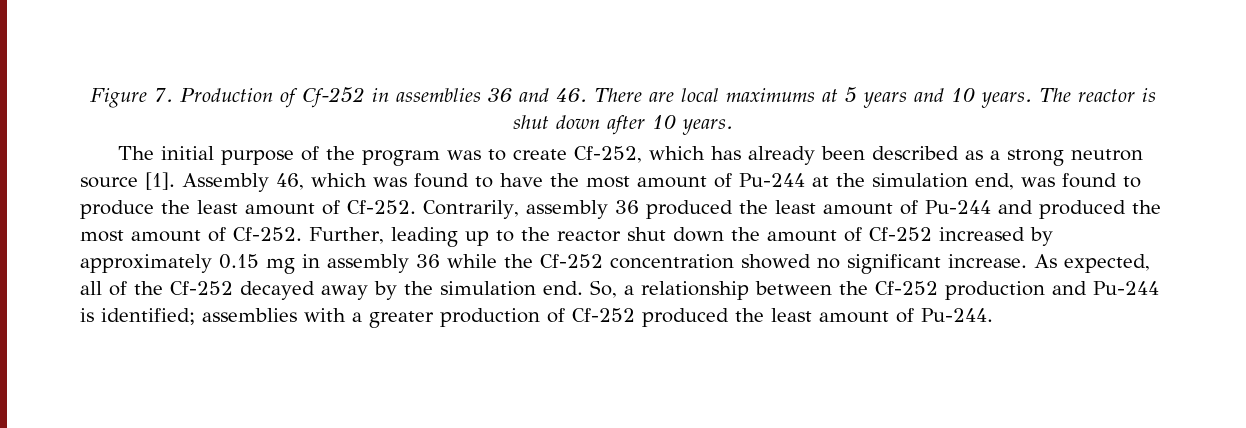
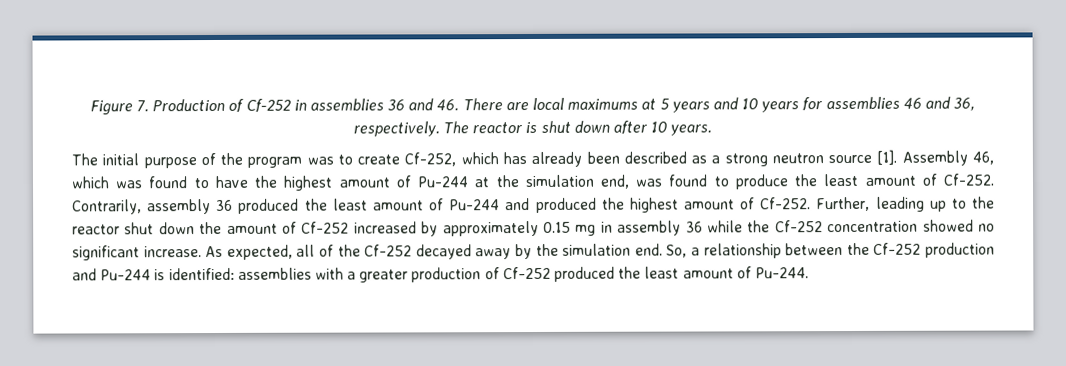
- Figure 7. Production of Cf-252 in assemblies 36 and 46. There are local maximums at 5 years and 10 years.
+ Figure 7. Production of Cf-252 in assemblies 36 and 46. There are local maximums at 5 years and 10 years for assemblies 46 and 36, respectively.
- Assembly 46, which was found to have the most amount of Pu-244 at the simulation end, was found to produce the least amount of Cf-252.
+ Assembly 46, which was found to have the highest amount of Pu-244 at the simulation end, was found to produce the least amount of Cf-252.
- Contrarily, assembly 36 produced the least amount of Pu-244 and produced the most amount of Cf-252.
+ Contrarily, assembly 36 produced the least amount of Pu-244 and produced the highest amount of Cf-252.
- So, a relationship between the Cf-252 production and Pu-244 is identified; assemblies with a greater production of Cf-252 produced the least amount of Pu-244.
+ So, a relationship between the Cf-252 production and Pu-244 is identified: assemblies with a greater production of Cf-252 produced the least amount of Pu-244.

